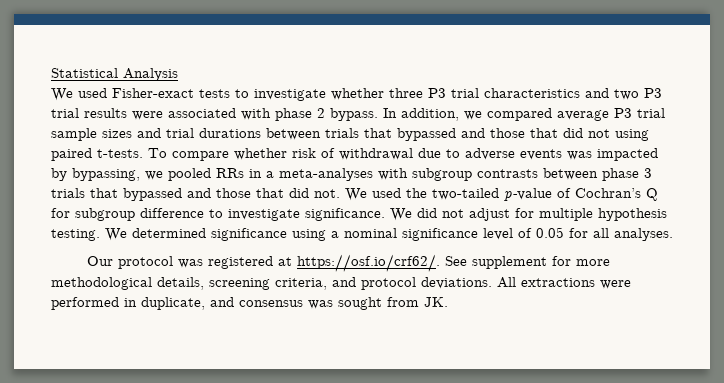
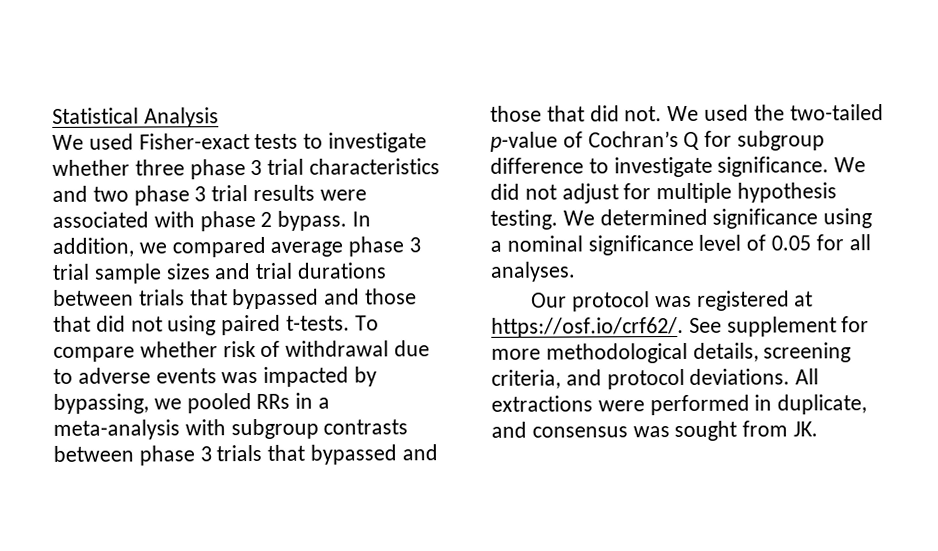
- We used Fisher-exact tests to investigate whether three P3 trial characteristics and two P3 trial results were associated with phase 2 bypass.
+ We used Fisher-exact tests to investigate whether three phase 3 trial characteristics and two phase 3 trial results were associated with phase 2 bypass.
- In addition, we compared average P3 trial sample sizes and trial durations between trials that bypassed and those that did not using paired t-tests.
+ In addition, we compared average phase 3 trial sample sizes and trial durations between trials that bypassed and those that did not using paired t-tests.
- To compare whether risk of withdrawal due to adverse events was impacted by bypassing, we pooled RRs in a meta-analyses with subgroup contrasts between phase 3 trials that bypassed and those that did not.
+ To compare whether risk of withdrawal due to adverse events was impacted by bypassing, we pooled RRs in a meta-analysis with subgroup contrasts between phase 3 trials that bypassed and those that did not.

